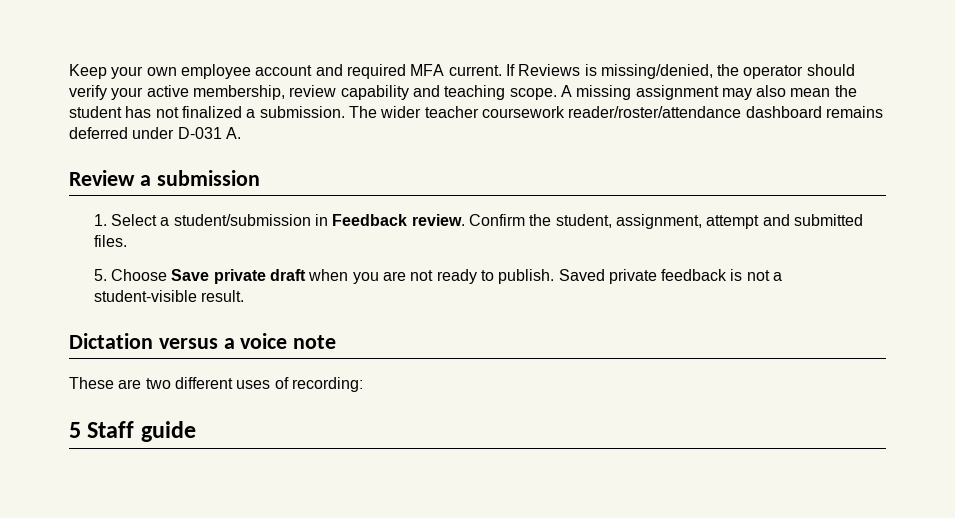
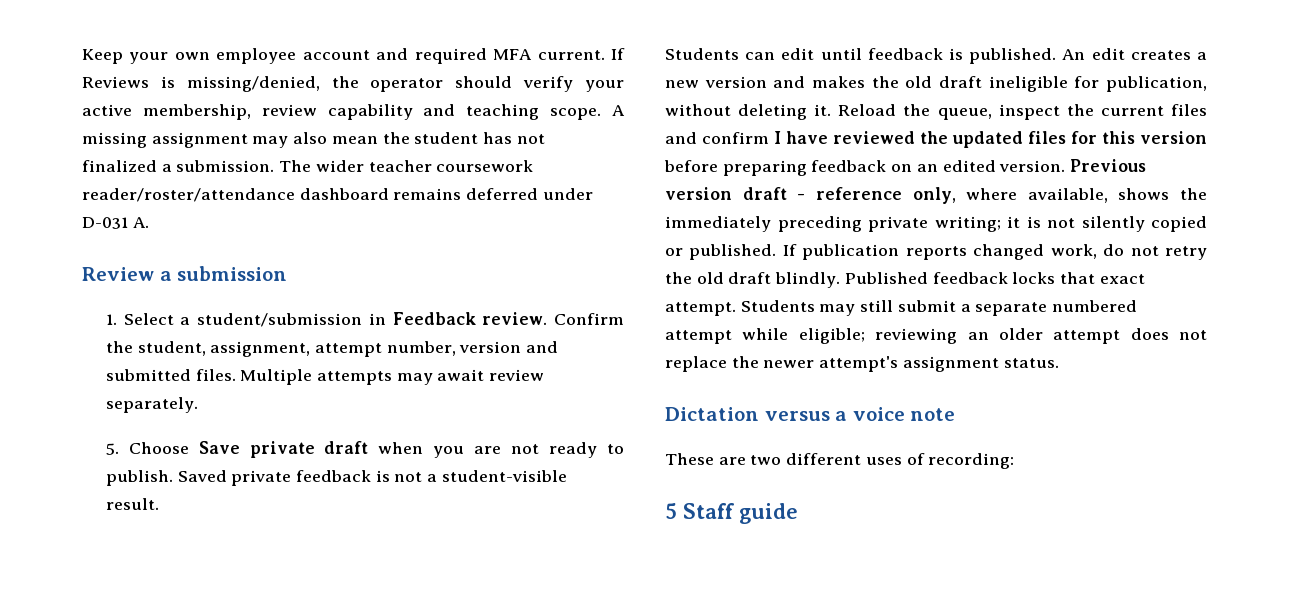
- Confirm the student, assignment, attempt and submitted files.
+ Confirm the student, assignment, attempt number, version and submitted files. Multiple attempts may await review separately.
+ Students can edit until feedback is published. An edit creates a new version and makes the old draft ineligible for publication, without deleting it. Reload the queue, inspect the current files and confirm I have reviewed the updated files for this version before preparing feedback on an edited version. Previous version draft - reference only, where available, shows the immediately preceding private writing; it is not silently copied or published. If publication reports changed work, do not retry the old draft blindly. Published feedback locks that exact attempt. Students may still submit a separate numbered attempt while eligible; reviewing an older attempt does not replace the newer attempt's assignment status.

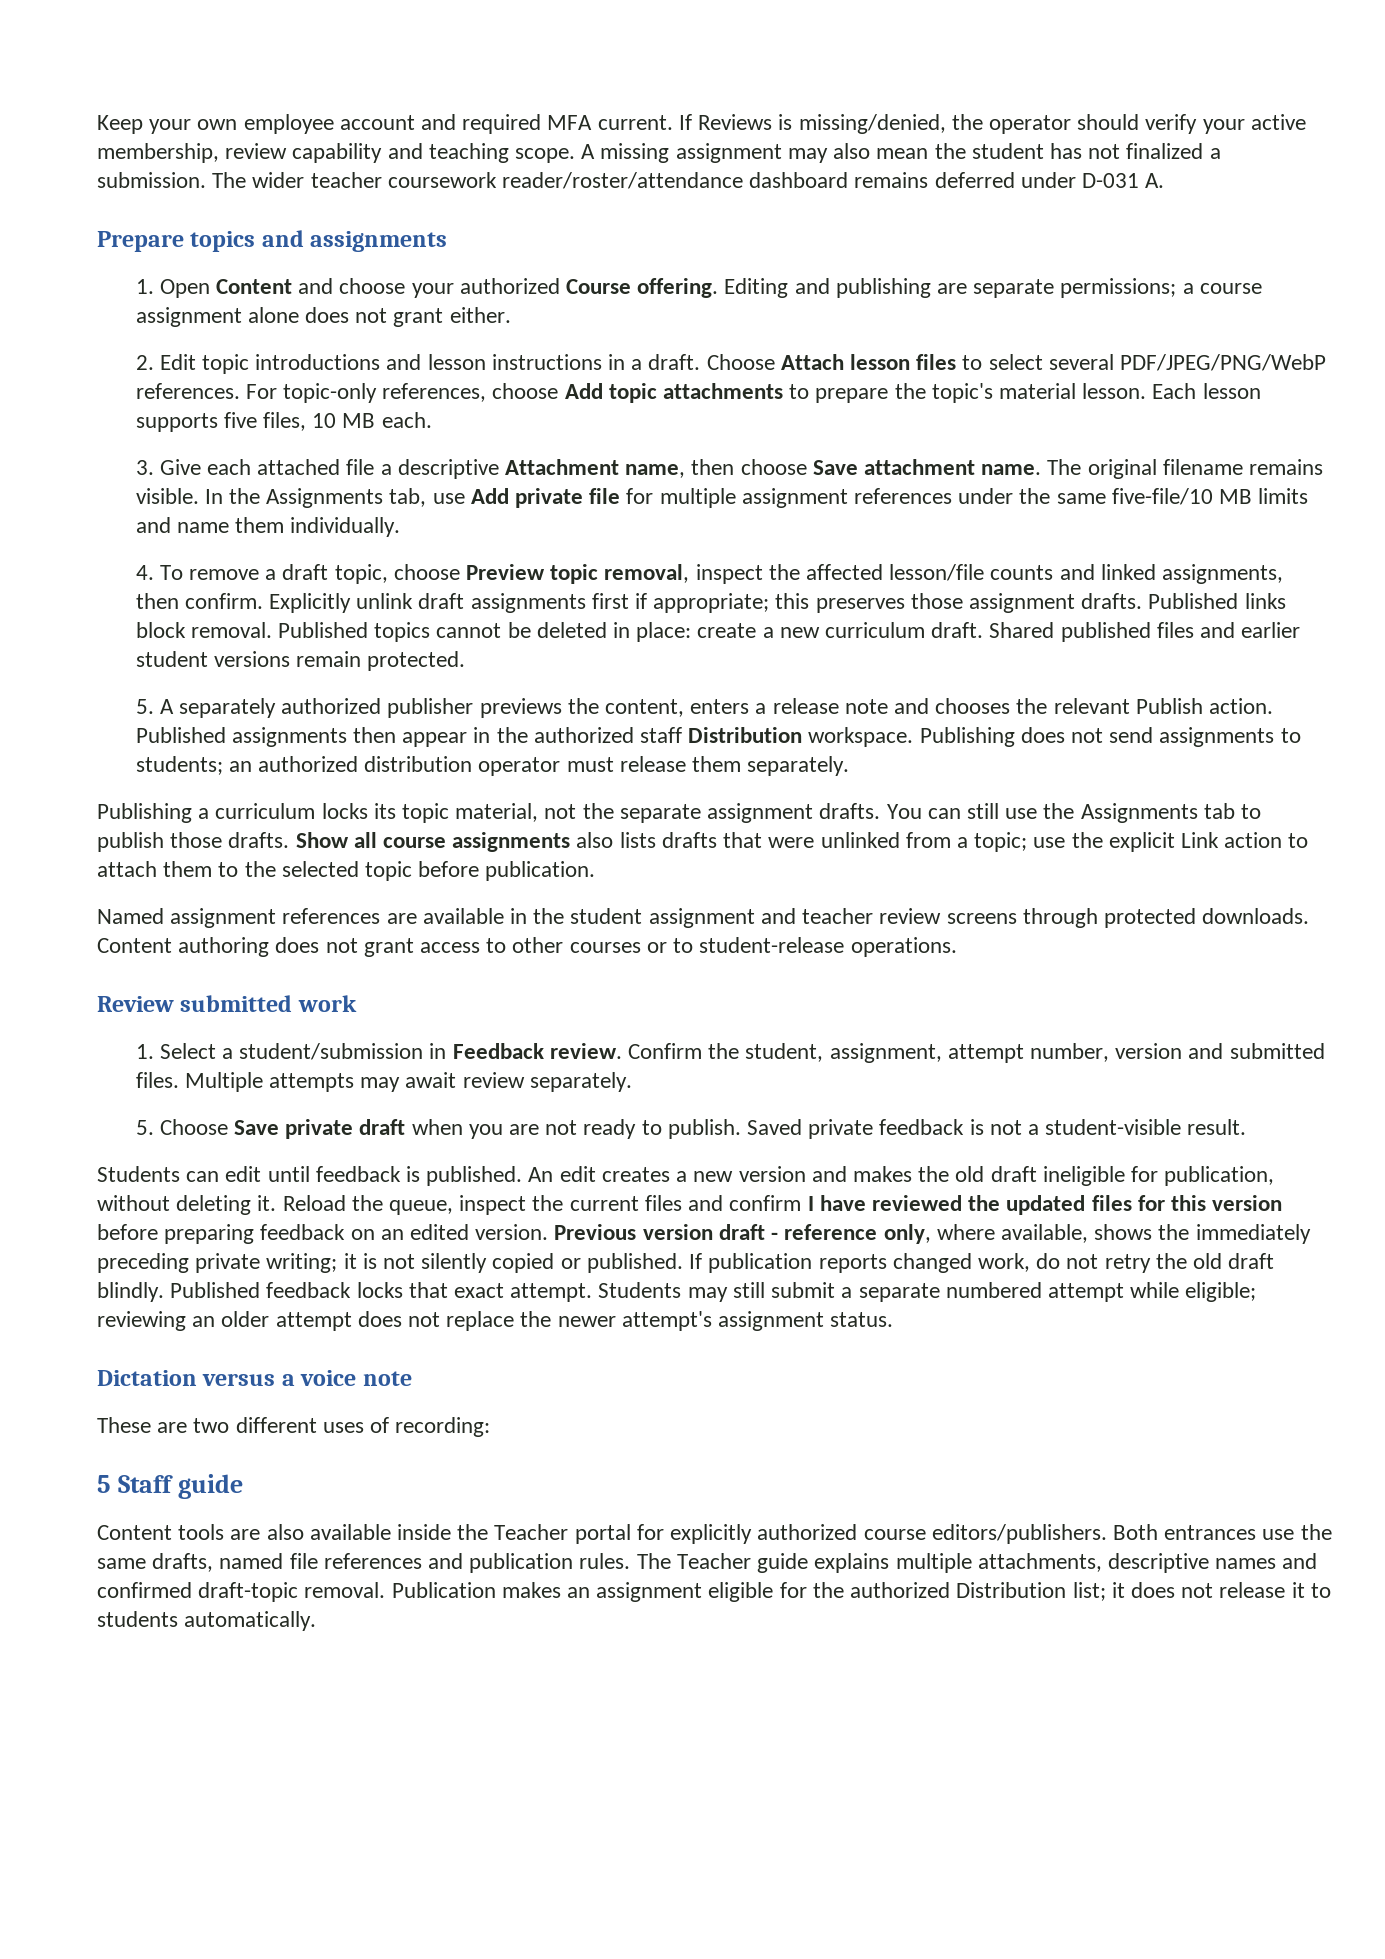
+ Prepare topics and assignments
+ 1. Open Content and choose your authorized Course offering. Editing and publishing are separate permissions; a course assignment alone does not grant either.
+ 2. Edit topic introductions and lesson instructions in a draft. Choose Attach lesson files to select several PDF/JPEG/PNG/WebP references. For topic-only references, choose Add topic attachments to prepare the topic's material lesson. Each lesson supports five files, 10 MB each.
+ 3. Give each attached file a descriptive Attachment name, then choose Save attachment name. The original filename remains visible. In the Assignments tab, use Add private file for multiple assignment references under the same five-file/10 MB limits and name them individually.
+ 4. To remove a draft topic, choose Preview topic removal, inspect the affected lesson/file counts and linked assignments, then confirm. Explicitly unlink draft assignments first if appropriate; this preserves those assignment drafts. Published links block removal. Published topics cannot be deleted in place: create a new curriculum draft. Shared published files and earlier student versions remain protected.
+ 5. A separately authorized publisher previews the content, enters a release note and chooses the relevant Publish action. Published assignments then appear in the authorized staff Distribution workspace. Publishing does not send assignments to students; an authorized distribution operator must release them separately.
+ Publishing a curriculum locks its topic material, not the separate assignment drafts. You can still use the Assignments tab to publish those drafts. Show all course assignments also lists drafts that were unlinked from a topic; use the explicit Link action to attach them to the selected topic before publication.
+ Named assignment references are available in the student assignment and teacher review screens through protected downloads. Content authoring does not grant access to other courses or to student-release operations.
- Review a submission
+ Review submitted work
+ Content tools are also available inside the Teacher portal for explicitly authorized course editors/publishers. Both entrances use the same drafts, named file references and publication rules. The Teacher guide explains multiple attachments, descriptive names and confirmed draft-topic removal. Publication makes an assignment eligible for the authorized Distribution list; it does not release it to students automatically.

